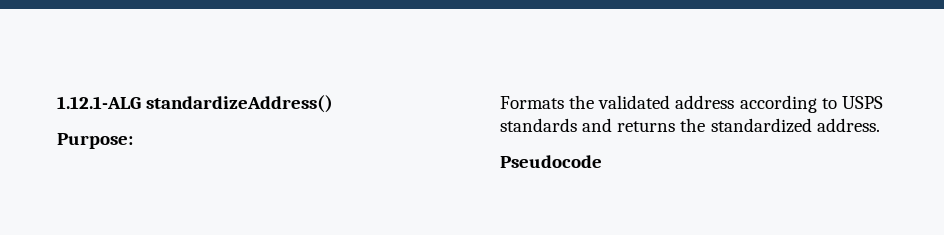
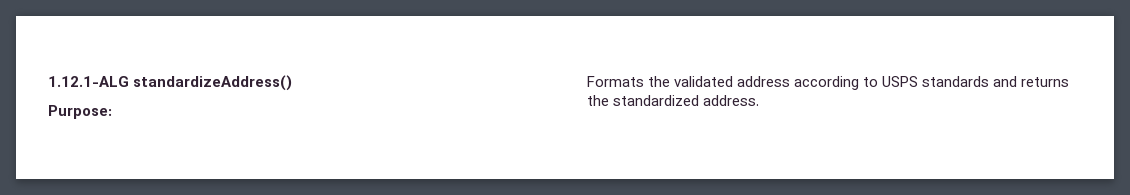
- Pseudocode

